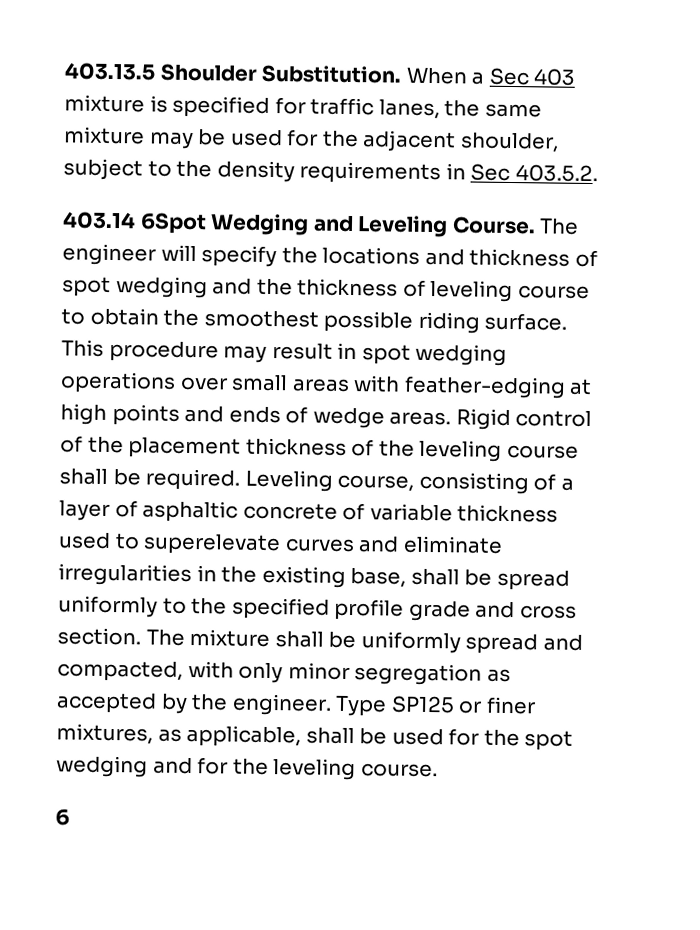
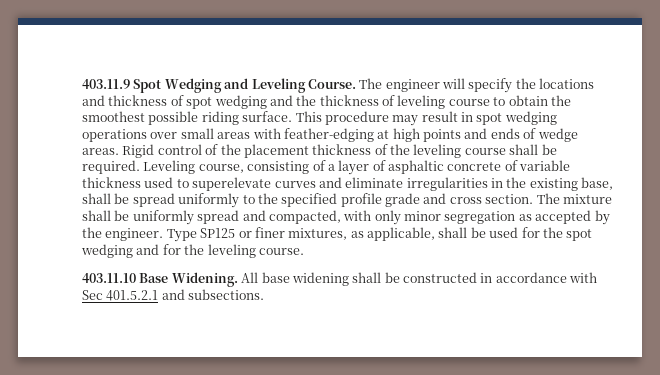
- 403.13.5 Shoulder Substitution. When a Sec 403 mixture is specified for traffic lanes, the same mixture may be used for the adjacent shoulder, subject to the density requirements in Sec 403.5.2.
- 403.14 6Spot Wedging and Leveling Course.
+ 403.11.9 Spot Wedging and Leveling Course.
- 6
+ 403.11.10 Base Widening. All base widening shall be constructed in accordance with Sec 401.5.2.1 and subsections.

